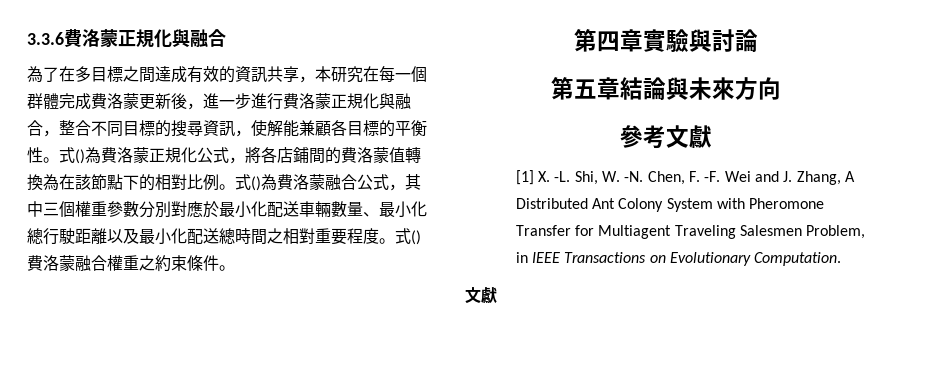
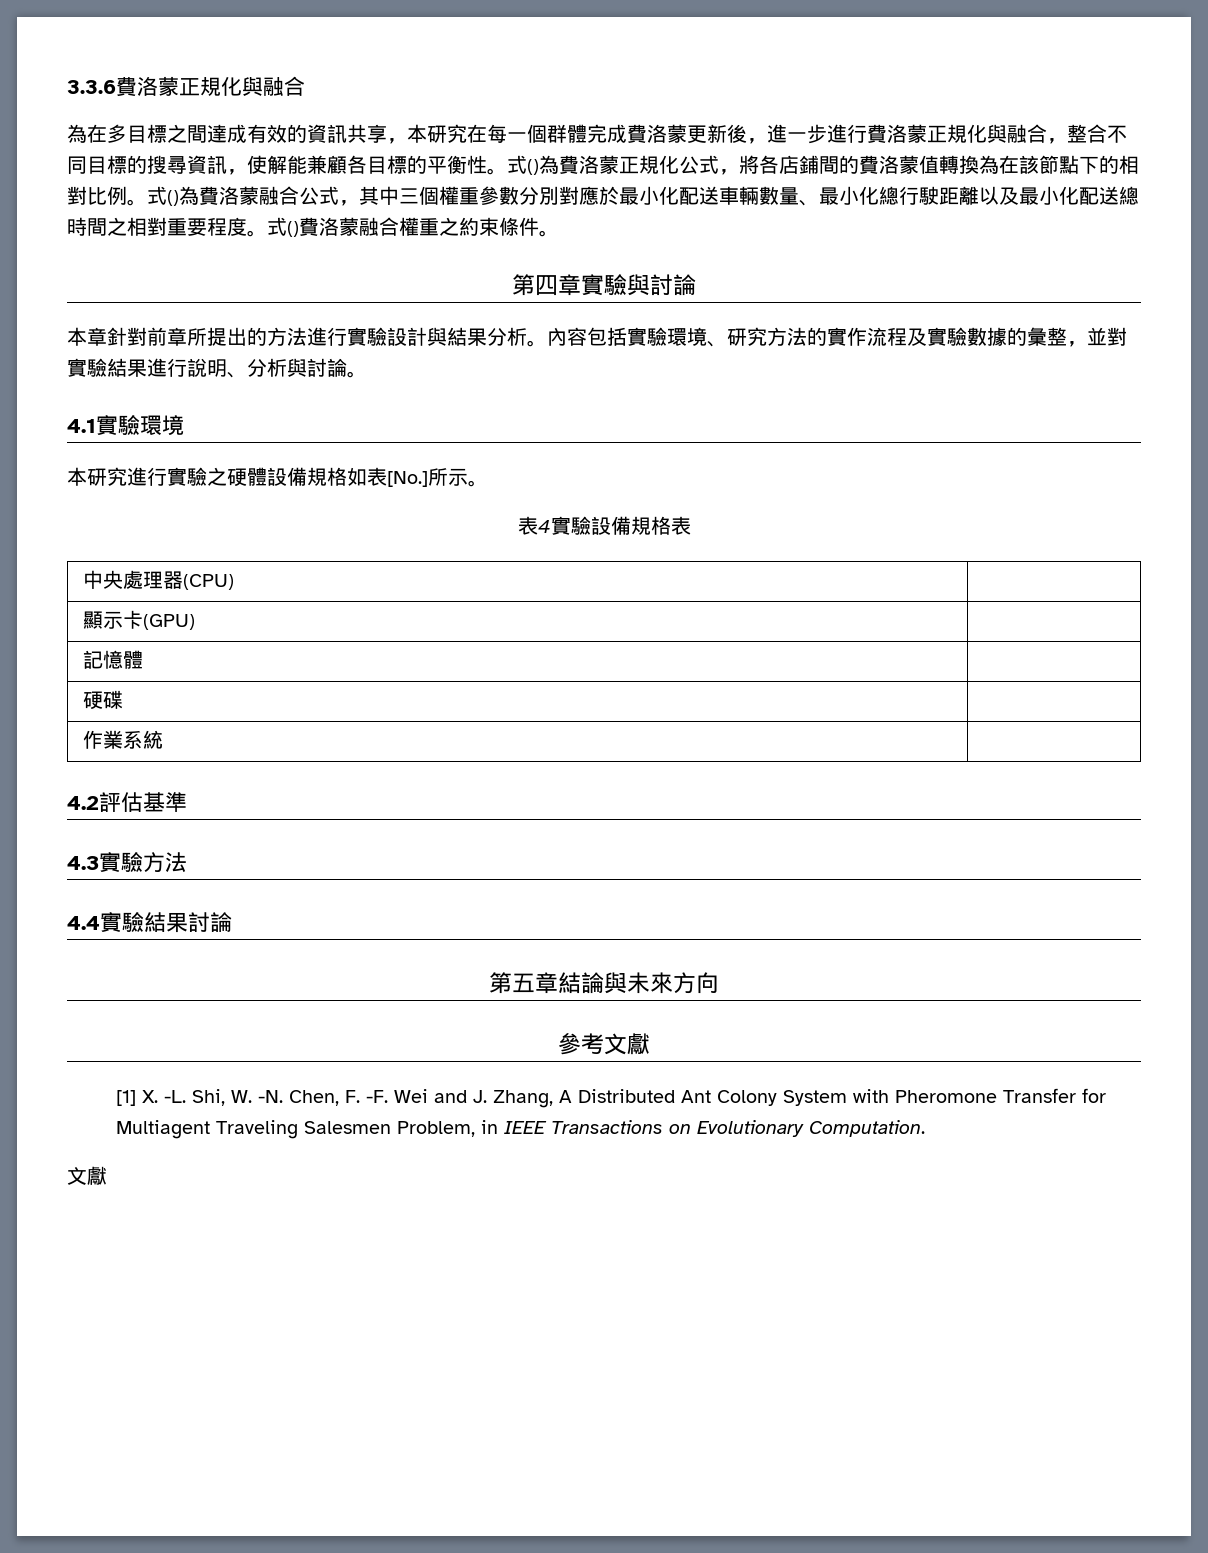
- 為了在多目標之間達成有效的資訊共享，本研究在每一個群體完成費洛蒙更新後，進一步進行費洛蒙正規化與融合，整合不同目標的搜尋資訊，使解能兼顧各目標的平衡性。
+ 為在多目標之間達成有效的資訊共享，本研究在每一個群體完成費洛蒙更新後，進一步進行費洛蒙正規化與融合，整合不同目標的搜尋資訊，使解能兼顧各目標的平衡性。
+ 本章針對前章所提出的方法進行實驗設計與結果分析。內容包括實驗環境、研究方法的實作流程及實驗數據的彙整，並對實驗結果進行說明、分析與討論。
+ 4.1實驗環境
+ 本研究進行實驗之硬體設備規格如表[No.]所示。
+ 表4實驗設備規格表
+ 中央處理器(CPU) |
+ 顯示卡(GPU) |
+ 記憶體 |
+ 硬碟 |
+ 作業系統 |
+ 4.2評估基準
+ 4.3實驗方法
+ 4.4實驗結果討論

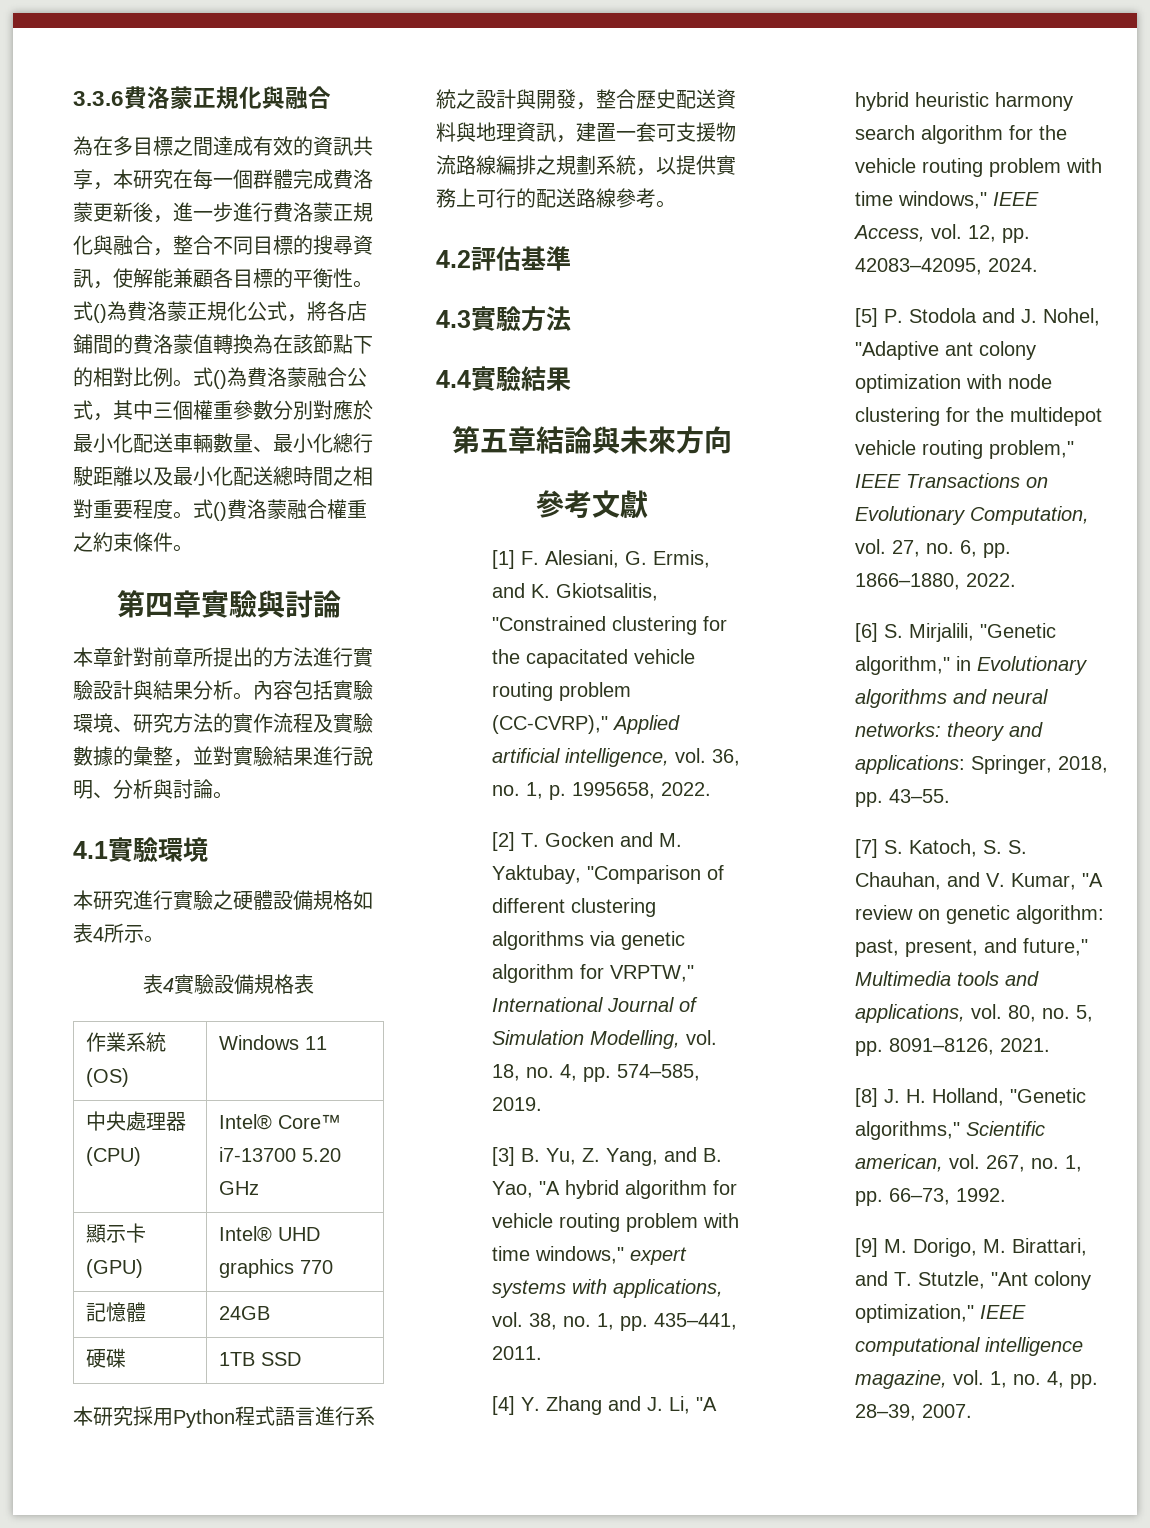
- 本研究進行實驗之硬體設備規格如表[No.]所示。
+ 本研究進行實驗之硬體設備規格如表4所示。
+ 作業系統(OS) | Windows 11
- 中央處理器(CPU) |
+ 中央處理器(CPU) | Intel® Core™ i7-13700 5.20 GHz
- 顯示卡(GPU) |
+ 顯示卡(GPU) | Intel® UHD graphics 770
- 記憶體 |
+ 記憶體 | 24GB
- 硬碟 |
- 作業系統 |
+ 硬碟 | 1TB SSD
+ 本研究採用Python程式語言進行系統之設計與開發，整合歷史配送資料與地理資訊，建置一套可支援物流路線編排之規劃系統，以提供實務上可行的配送路線參考。
- 4.4實驗結果討論
+ 4.4實驗結果
- [1] X. -L. Shi, W. -N. Chen, F. -F. Wei and J. Zhang, A Distributed Ant Colony System with Pheromone Transfer for Multiagent Traveling Salesmen Problem, in IEEE Transactions on Evolutionary Computation.
- 文獻
+ [1] F. Alesiani, G. Ermis, and K. Gkiotsalitis, "Constrained clustering for the capacitated vehicle routing problem (CC-CVRP)," Applied artificial intelligence, vol. 36, no. 1, p. 1995658, 2022.
+ [2] T. Gocken and M. Yaktubay, "Comparison of different clustering algorithms via genetic algorithm for VRPTW," International Journal of Simulation Modelling, vol. 18, no. 4, pp. 574–585, 2019.
+ [3] B. Yu, Z. Yang, and B. Yao, "A hybrid algorithm for vehicle routing problem with time windows," expert systems with applications, vol. 38, no. 1, pp. 435–441, 2011.
+ [4] Y. Zhang and J. Li, "A hybrid heuristic harmony search algorithm for the vehicle routing problem with time windows," IEEE Access, vol. 12, pp. 42083–42095, 2024.
+ [5] P. Stodola and J. Nohel, "Adaptive ant colony optimization with node clustering for the multidepot vehicle routing problem," IEEE Transactions on Evolutionary Computation, vol. 27, no. 6, pp. 1866–1880, 2022.
+ [6] S. Mirjalili, "Genetic algorithm," in Evolutionary algorithms and neural networks: theory and applications: Springer, 2018, pp. 43–55.
+ [7] S. Katoch, S. S. Chauhan, and V. Kumar, "A review on genetic algorithm: past, present, and future," Multimedia tools and applications, vol. 80, no. 5, pp. 8091–8126, 2021.
+ [8] J. H. Holland, "Genetic algorithms," Scientific american, vol. 267, no. 1, pp. 66–73, 1992.
+ [9] M. Dorigo, M. Birattari, and T. Stutzle, "Ant colony optimization," IEEE computational intelligence magazine, vol. 1, no. 4, pp. 28–39, 2007.

